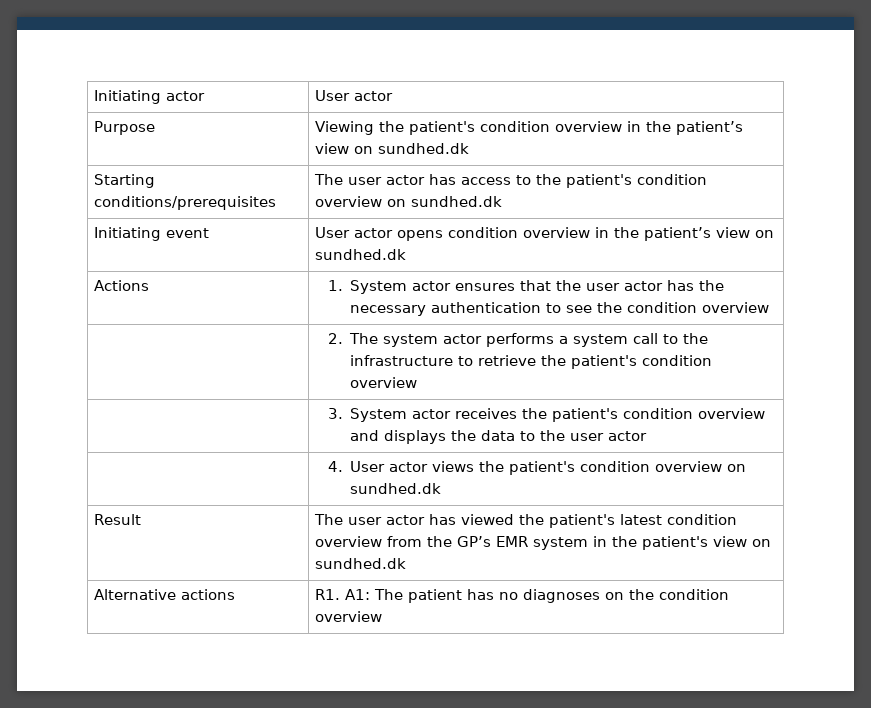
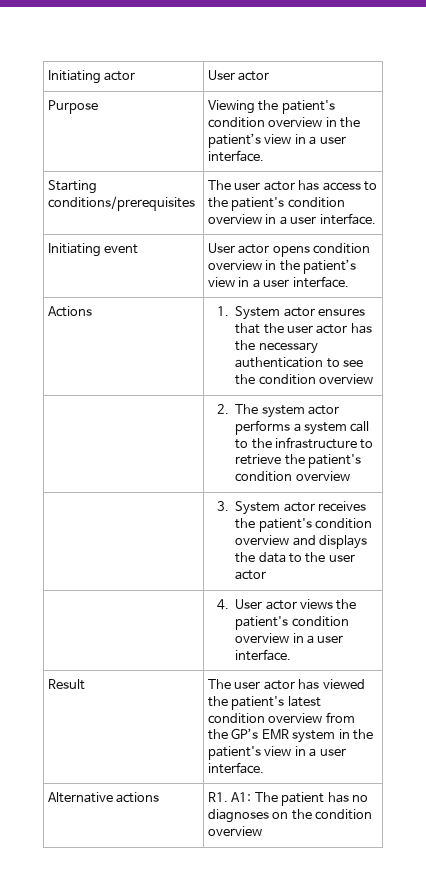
- Purpose | Viewing the patient's condition overview in the patient’s view on sundhed.dk
+ Purpose | Viewing the patient's condition overview in the patient’s view in a user interface.
- Starting conditions/prerequisites | The user actor has access to the patient's condition overview on sundhed.dk
+ Starting conditions/prerequisites | The user actor has access to the patient's condition overview in a user interface.
- Initiating event | User actor opens condition overview in the patient’s view on sundhed.dk
+ Initiating event | User actor opens condition overview in the patient’s view in a user interface.
- | 4. User actor views the patient's condition overview on sundhed.dk
+ | 4. User actor views the patient's condition overview in a user interface.
- Result | The user actor has viewed the patient's latest condition overview from the GP’s EMR system in the patient's view on sundhed.dk
+ Result | The user actor has viewed the patient's latest condition overview from the GP’s EMR system in the patient's view in a user interface.

